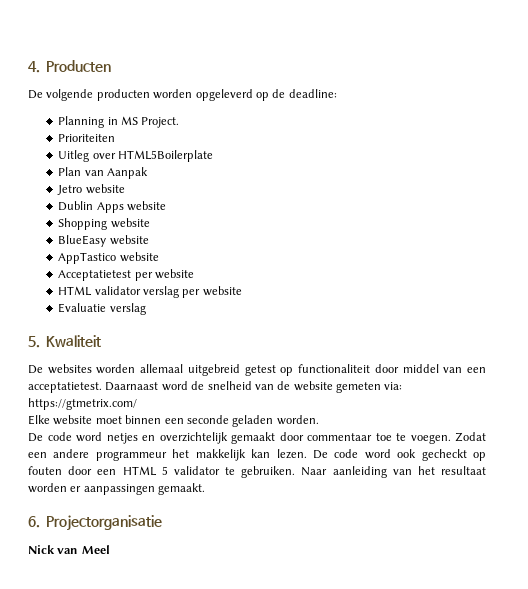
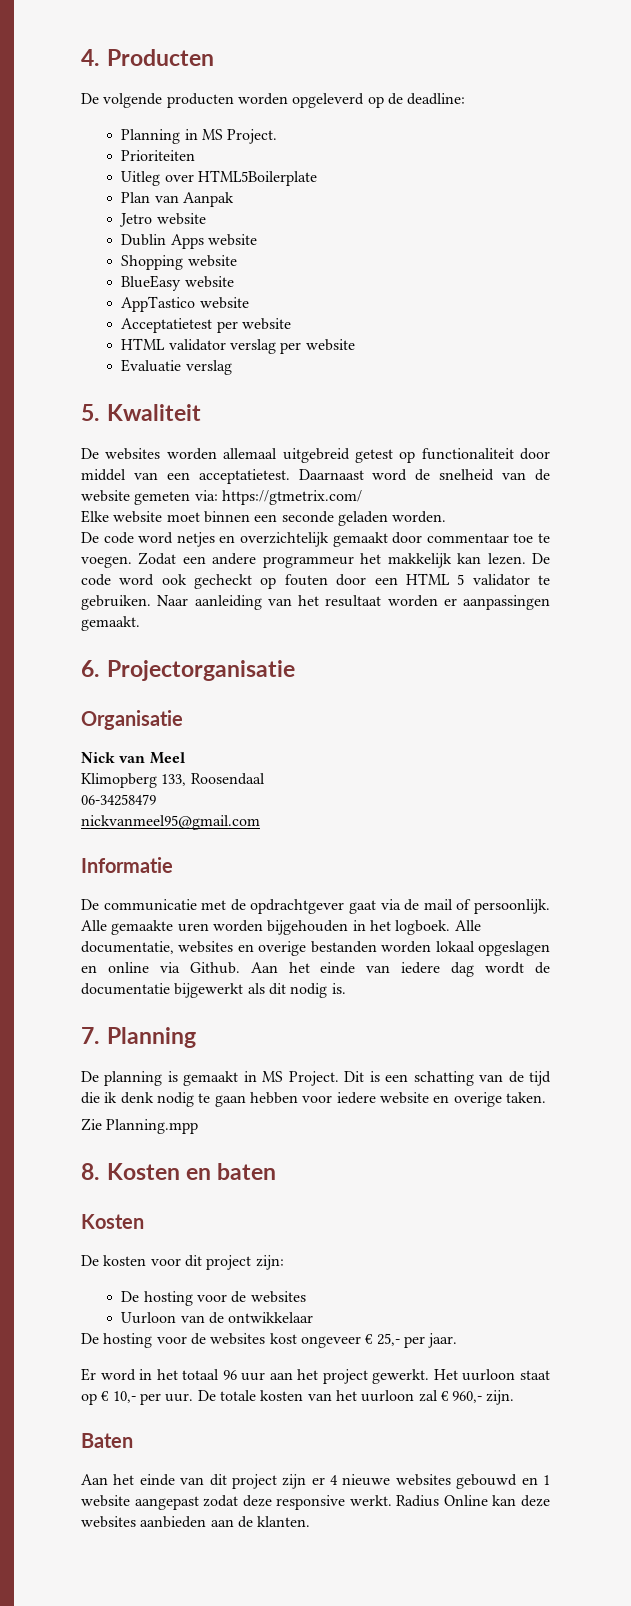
+ Organisatie
+ Klimopberg 133, Roosendaal
+ 06-34258479
+ nickvanmeel95@gmail.com
+ Informatie
+ De communicatie met de opdrachtgever gaat via de mail of persoonlijk. Alle gemaakte uren worden bijgehouden in het logboek. Alle documentatie, websites en overige bestanden worden lokaal opgeslagen en online via Github. Aan het einde van iedere dag wordt de documentatie bijgewerkt als dit nodig is.
+ 7. Planning
+ De planning is gemaakt in MS Project. Dit is een schatting van de tijd die ik denk nodig te gaan hebben voor iedere website en overige taken.
+ Zie Planning.mpp
+ 8. Kosten en baten
+ Kosten
+ De kosten voor dit project zijn:
+ De hosting voor de websites
+ Uurloon van de ontwikkelaar
+ De hosting voor de websites kost ongeveer € 25,- per jaar.
+ Er word in het totaal 96 uur aan het project gewerkt. Het uurloon staat op € 10,- per uur. De totale kosten van het uurloon zal € 960,- zijn.
+ Baten
+ Aan het einde van dit project zijn er 4 nieuwe websites gebouwd en 1 website aangepast zodat deze responsive werkt. Radius Online kan deze websites aanbieden aan de klanten.

